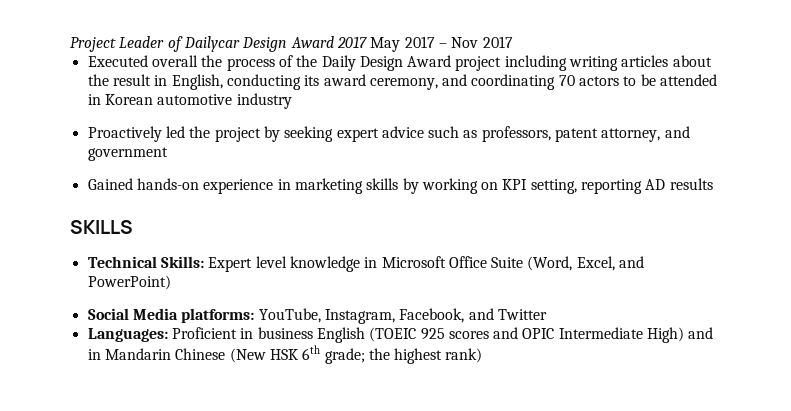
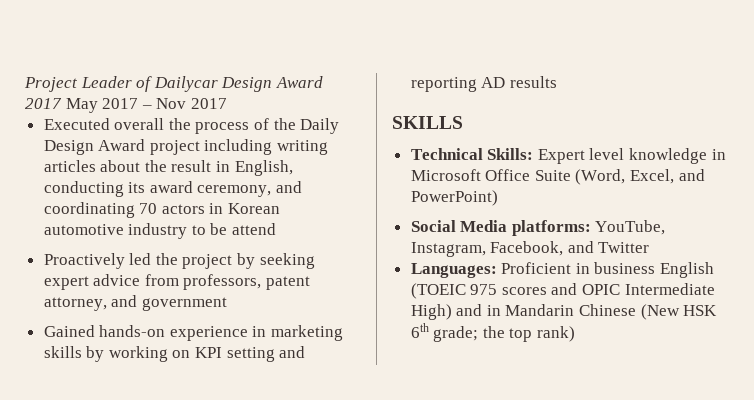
- Executed overall the process of the Daily Design Award project including writing articles about the result in English, conducting its award ceremony, and coordinating 70 actors to be attended in Korean automotive industry
+ Executed overall the process of the Daily Design Award project including writing articles about the result in English, conducting its award ceremony, and coordinating 70 actors in Korean automotive industry to be attend
- Proactively led the project by seeking expert advice such as professors, patent attorney, and government
+ Proactively led the project by seeking expert advice from professors, patent attorney, and government
- Gained hands-on experience in marketing skills by working on KPI setting, reporting AD results
+ Gained hands-on experience in marketing skills by working on KPI setting and reporting AD results
- Languages: Proficient in business English (TOEIC 925 scores and OPIC Intermediate High) and in Mandarin Chinese (New HSK 6th grade; the highest rank)
+ Languages: Proficient in business English (TOEIC 975 scores and OPIC Intermediate High) and in Mandarin Chinese (New HSK 6th grade; the top rank)

